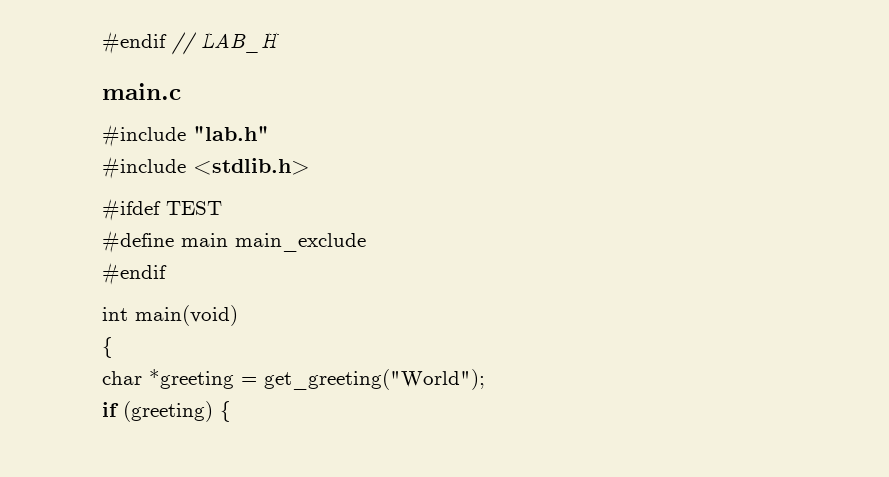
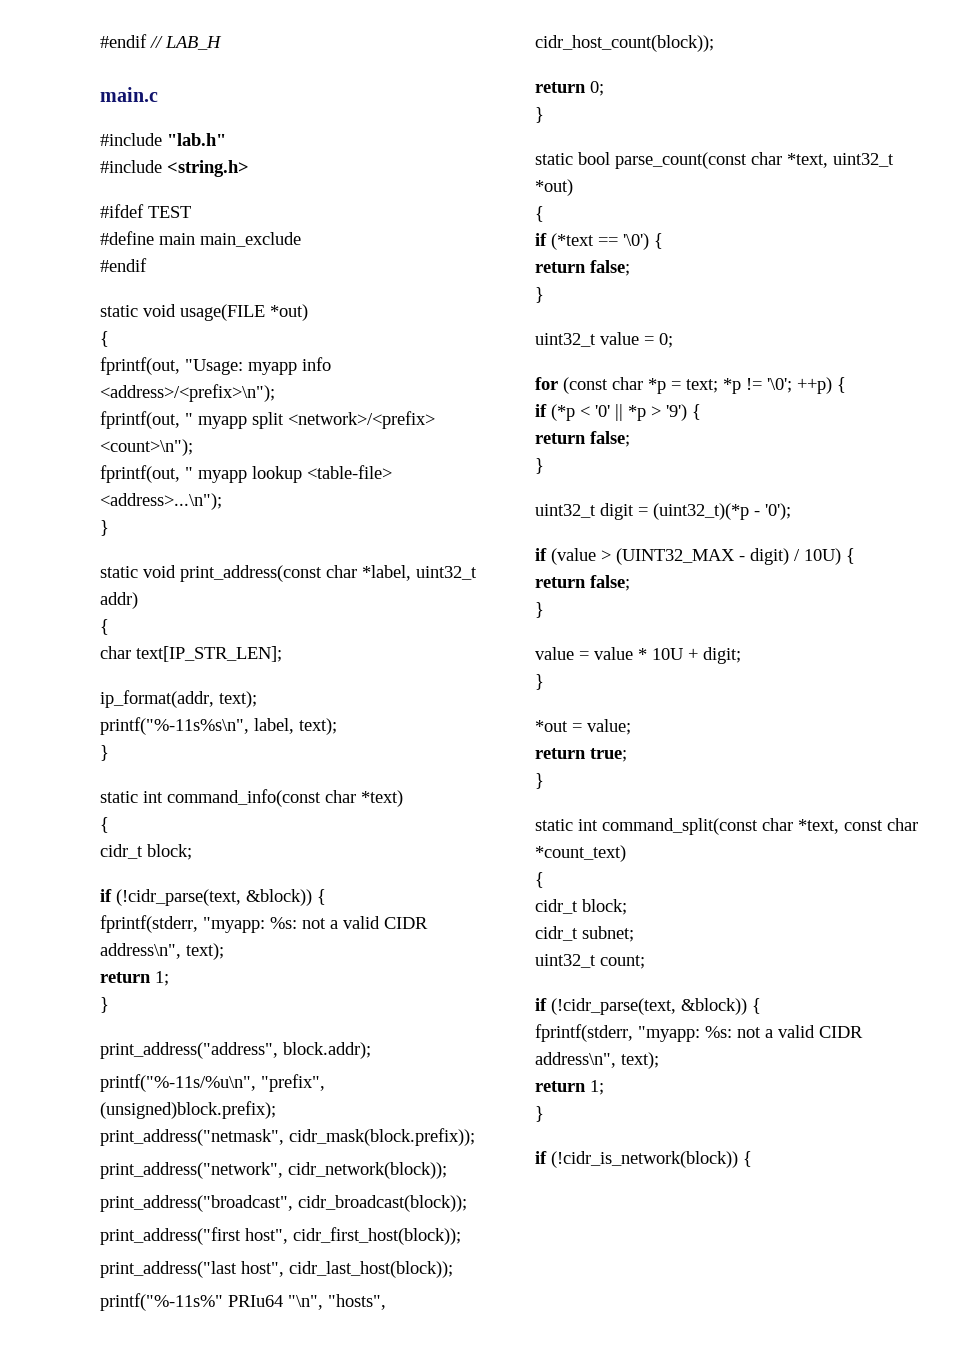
- #include <stdlib.h>
+ #include <string.h>
- int main(void)
+ static void usage(FILE *out)
  {
- char *greeting = get_greeting("World");
- if (greeting) {
+ fprintf(out, "Usage: myapp info <address>/<prefix>\n");
+ fprintf(out, " myapp split <network>/<prefix> <count>\n");
+ fprintf(out, " myapp lookup <table-file> <address>...\n");
+ }
+ static void print_address(const char *label, uint32_t addr)
+ {
+ char text[IP_STR_LEN];
+ ip_format(addr, text);
+ printf("%-11s%s\n", label, text);
+ }
+ static int command_info(const char *text)
+ {
+ cidr_t block;
+ if (!cidr_parse(text, &block)) {
+ fprintf(stderr, "myapp: %s: not a valid CIDR address\n", text);
+ return 1;
+ }
+ print_address("address", block.addr);
+ printf("%-11s/%u\n", "prefix", (unsigned)block.prefix);
+ print_address("netmask", cidr_mask(block.prefix));
+ print_address("network", cidr_network(block));
+ print_address("broadcast", cidr_broadcast(block));
+ print_address("first host", cidr_first_host(block));
+ print_address("last host", cidr_last_host(block));
+ printf("%-11s%" PRIu64 "\n", "hosts", cidr_host_count(block));
+ return 0;
+ }
+ static bool parse_count(const char *text, uint32_t *out)
+ {
+ if (*text == '\0') {
+ return false;
+ }
+ uint32_t value = 0;
+ for (const char *p = text; *p != '\0'; ++p) {
+ if (*p < '0' || *p > '9') {
+ return false;
+ }
+ uint32_t digit = (uint32_t)(*p - '0');
+ if (value > (UINT32_MAX - digit) / 10U) {
+ return false;
+ }
+ value = value * 10U + digit;
+ }
+ *out = value;
+ return true;
+ }
+ static int command_split(const char *text, const char *count_text)
+ {
+ cidr_t block;
+ cidr_t subnet;
+ uint32_t count;
+ if (!cidr_parse(text, &block)) {
+ fprintf(stderr, "myapp: %s: not a valid CIDR address\n", text);
+ return 1;
+ }
+ if (!cidr_is_network(block)) {

